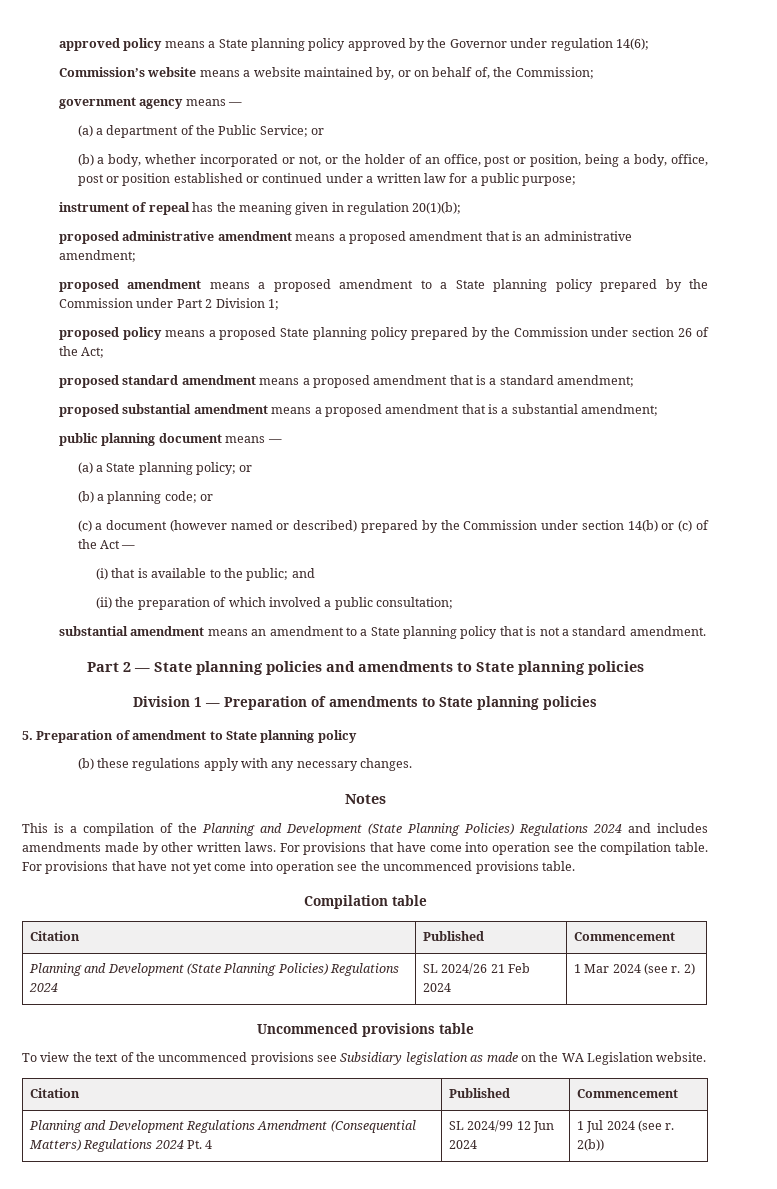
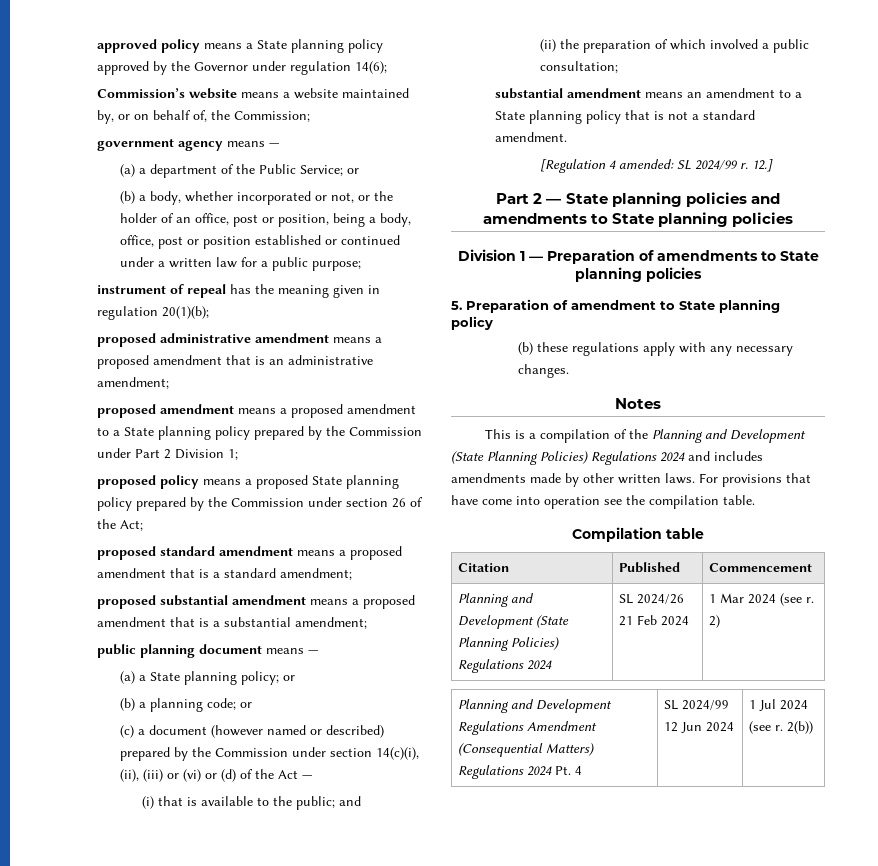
- (c) a document (however named or described) prepared by the Commission under section 14(b) or (c) of the Act —
+ (c) a document (however named or described) prepared by the Commission under section 14(c)(i), (ii), (iii) or (vi) or (d) of the Act —
+ [Regulation 4 amended: SL 2024/99 r. 12.]
- For provisions that have not yet come into operation see the uncommenced provisions table.
- Uncommenced provisions table
- To view the text of the uncommenced provisions see Subsidiary legislation as made on the WA Legislation website.
- Citation | Published | Commencement

